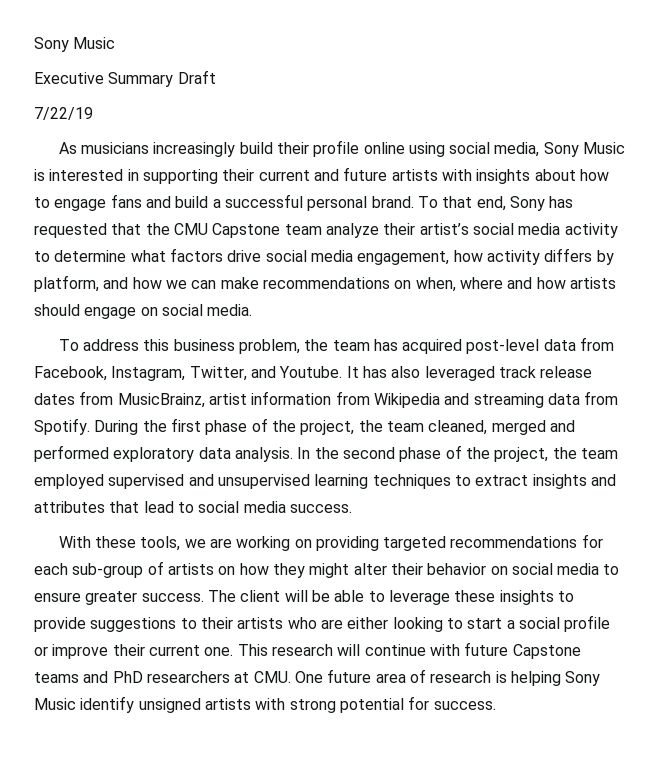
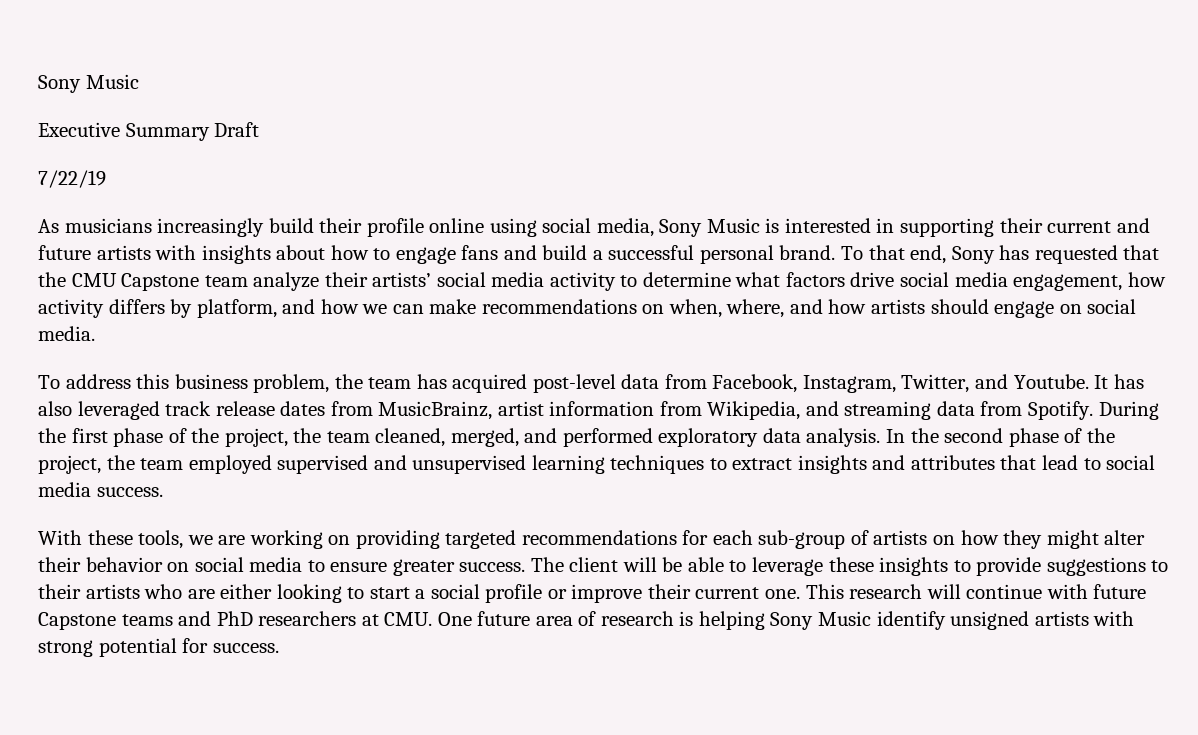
- To that end, Sony has requested that the CMU Capstone team analyze their artist’s social media activity to determine what factors drive social media engagement, how activity differs by platform, and how we can make recommendations on when, where and how artists should engage on social media.
+ To that end, Sony has requested that the CMU Capstone team analyze their artists’ social media activity to determine what factors drive social media engagement, how activity differs by platform, and how we can make recommendations on when, where, and how artists should engage on social media.
- It has also leveraged track release dates from MusicBrainz, artist information from Wikipedia and streaming data from Spotify.
+ It has also leveraged track release dates from MusicBrainz, artist information from Wikipedia, and streaming data from Spotify.
- During the first phase of the project, the team cleaned, merged and performed exploratory data analysis.
+ During the first phase of the project, the team cleaned, merged, and performed exploratory data analysis.

